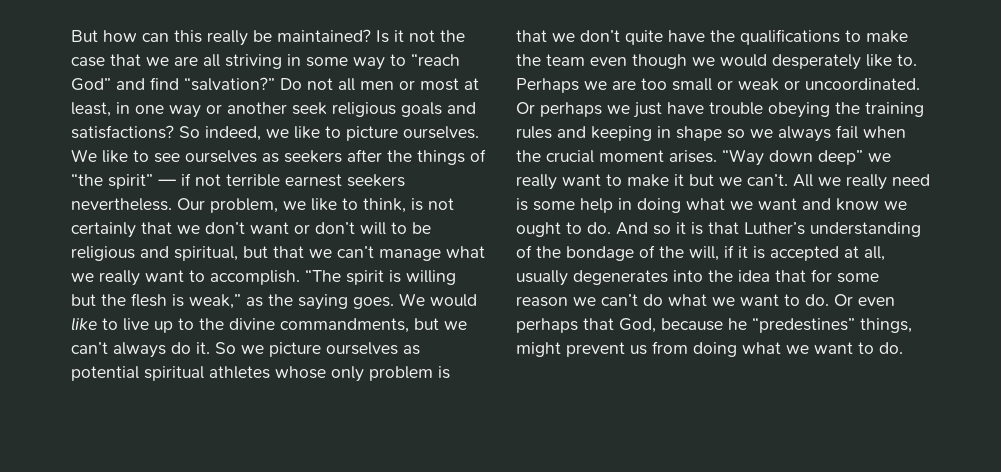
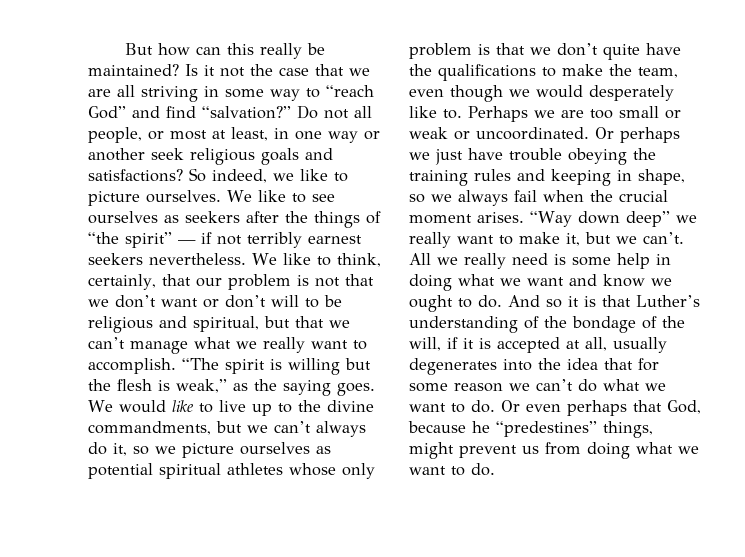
- Do not all men or most at least, in one way or another seek religious goals and satisfactions?
+ Do not all people, or most at least, in one way or another seek religious goals and satisfactions?
- We like to see ourselves as seekers after the things of “the spirit” — if not terrible earnest seekers nevertheless.
+ We like to see ourselves as seekers after the things of “the spirit” — if not terribly earnest seekers nevertheless.
- Our problem, we like to think, is not certainly that we don’t want or don’t will to be religious and spiritual, but that we can’t manage what we really want to accomplish.
+ We like to think, certainly, that our problem is not that we don’t want or don’t will to be religious and spiritual, but that we can’t manage what we really want to accomplish.
- We would like to live up to the divine commandments, but we can’t always do it. So we picture ourselves as potential spiritual athletes whose only problem is that we don’t quite have the qualifications to make the team even though we would desperately like to.
+ We would like to live up to the divine commandments, but we can’t always do it, so we picture ourselves as potential spiritual athletes whose only problem is that we don’t quite have the qualifications to make the team, even though we would desperately like to.
- Or perhaps we just have trouble obeying the training rules and keeping in shape so we always fail when the crucial moment arises.
+ Or perhaps we just have trouble obeying the training rules and keeping in shape, so we always fail when the crucial moment arises.
- “Way down deep” we really want to make it but we can’t.
+ “Way down deep” we really want to make it, but we can’t.

